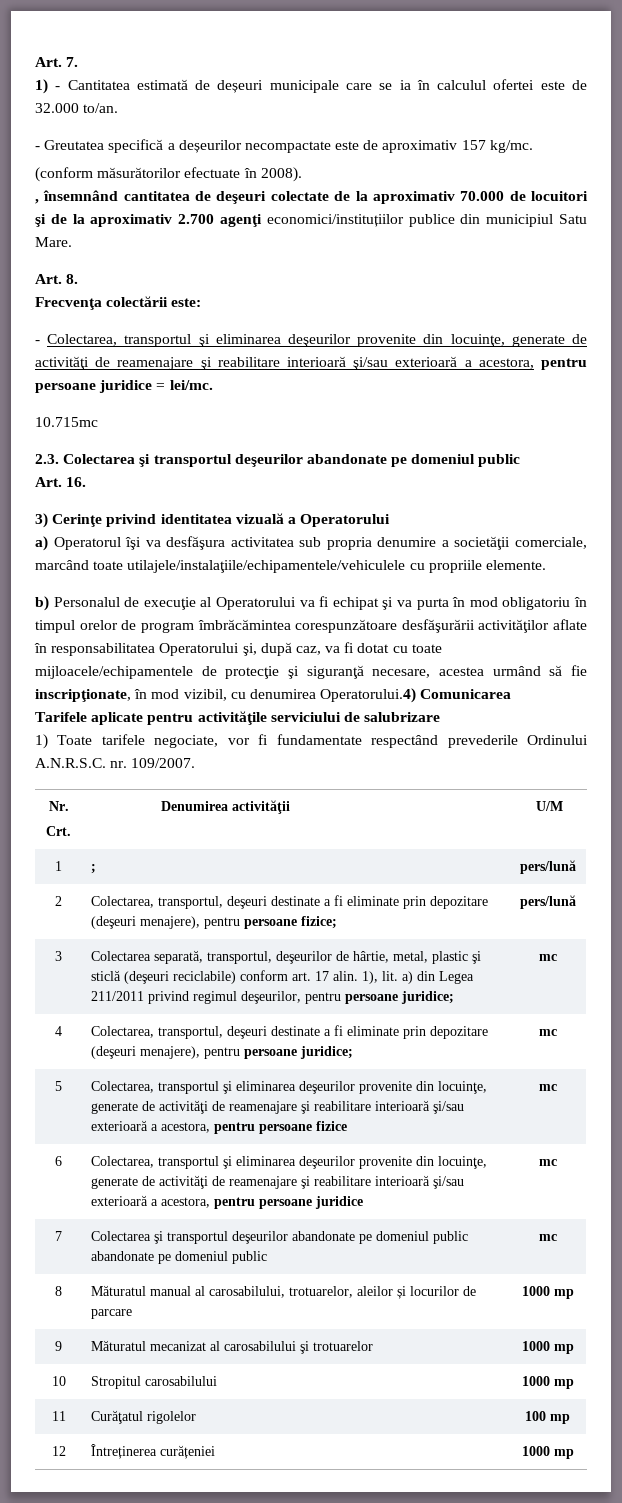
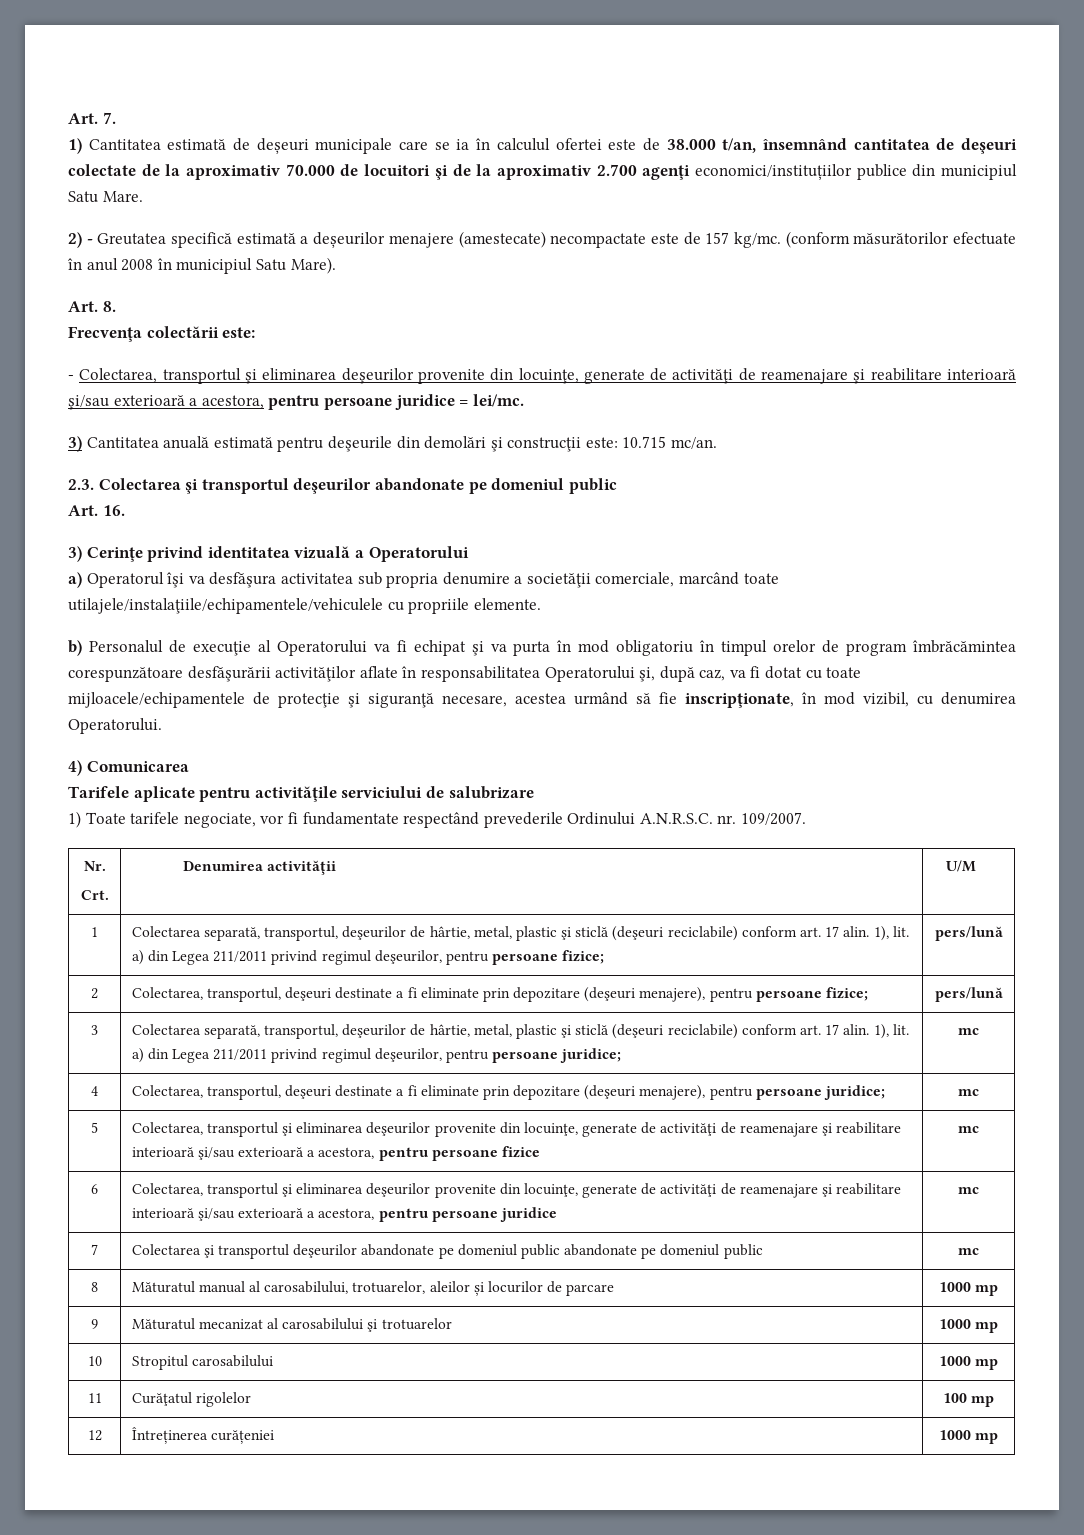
- 1) - Cantitatea estimată de deșeuri municipale care se ia în calculul ofertei este de 32.000 to/an.
- - Greutatea specifică a deșeurilor necompactate este de aproximativ 157 kg/mc.
- (conform măsurătorilor efectuate în 2008).
- , însemnând cantitatea de deşeuri colectate de la aproximativ 70.000 de locuitori şi de la aproximativ 2.700 agenţi economici/instituțiilor publice din municipiul Satu Mare.
+ 1) Cantitatea estimată de deșeuri municipale care se ia în calculul ofertei este de 38.000 t/an, însemnând cantitatea de deşeuri colectate de la aproximativ 70.000 de locuitori şi de la aproximativ 2.700 agenţi economici/instituțiilor publice din municipiul Satu Mare.
+ 2) - Greutatea specifică estimată a deșeurilor menajere (amestecate) necompactate este de 157 kg/mc. (conform măsurătorilor efectuate în anul 2008 în municipiul Satu Mare).
- 10.715mc
+ 3) Cantitatea anuală estimată pentru deşeurile din demolări şi construcţii este: 10.715 mc/an.
- b) Personalul de execuţie al Operatorului va fi echipat şi va purta în mod obligatoriu în timpul orelor de program îmbrăcămintea corespunzătoare desfăşurării activităţilor aflate în responsabilitatea Operatorului şi, după caz, va fi dotat cu toate mijloacele/echipamentele de protecţie şi siguranţă necesare, acestea urmând să fie inscripţionate, în mod vizibil, cu denumirea Operatorului.4) Comunicarea
+ b) Personalul de execuţie al Operatorului va fi echipat şi va purta în mod obligatoriu în timpul orelor de program îmbrăcămintea corespunzătoare desfăşurării activităţilor aflate în responsabilitatea Operatorului şi, după caz, va fi dotat cu toate mijloacele/echipamentele de protecţie şi siguranţă necesare, acestea urmând să fie inscripţionate, în mod vizibil, cu denumirea Operatorului.
+ 4) Comunicarea
- 1 | ; | pers/lună
+ 1 | Colectarea separată, transportul, deşeurilor de hârtie, metal, plastic şi sticlă (deşeuri reciclabile) conform art. 17 alin. 1), lit. a) din Legea 211/2011 privind regimul deşeurilor, pentru persoane fizice; | pers/lună

